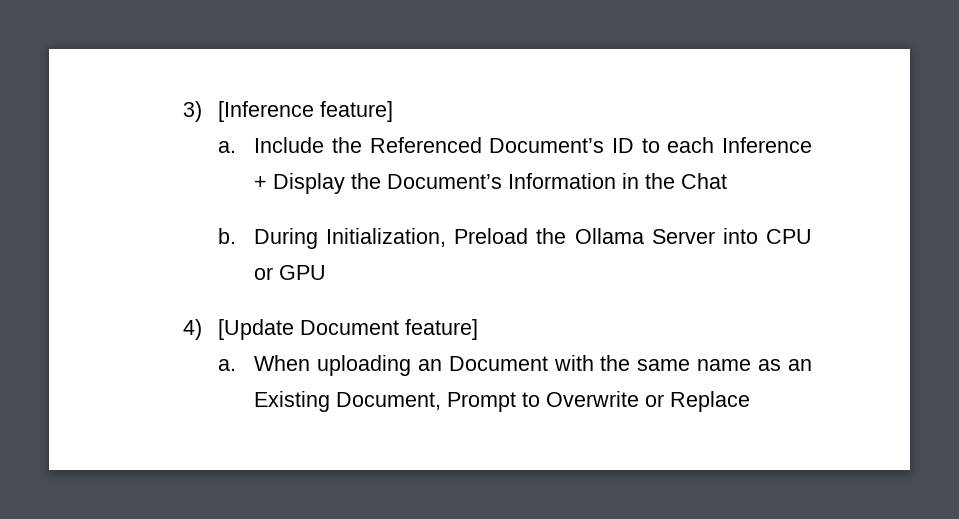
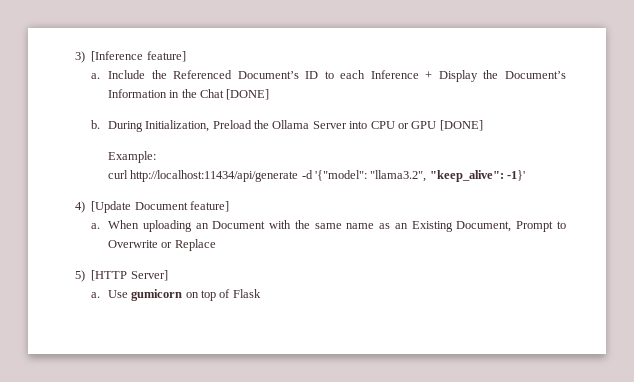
- Include the Referenced Document’s ID to each Inference + Display the Document’s Information in the Chat
+ Include the Referenced Document’s ID to each Inference + Display the Document’s Information in the Chat [DONE]
- During Initialization, Preload the Ollama Server into CPU or GPU
+ During Initialization, Preload the Ollama Server into CPU or GPU [DONE]
+ Example:
+ curl http://localhost:11434/api/generate -d '{"model": "llama3.2", "keep_alive": -1}'
+ 5) [HTTP Server]
+ a. Use gumicorn on top of Flask

